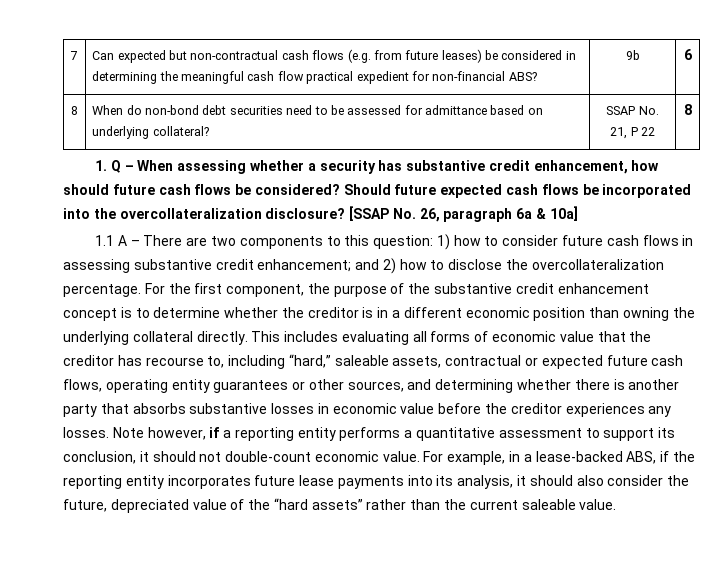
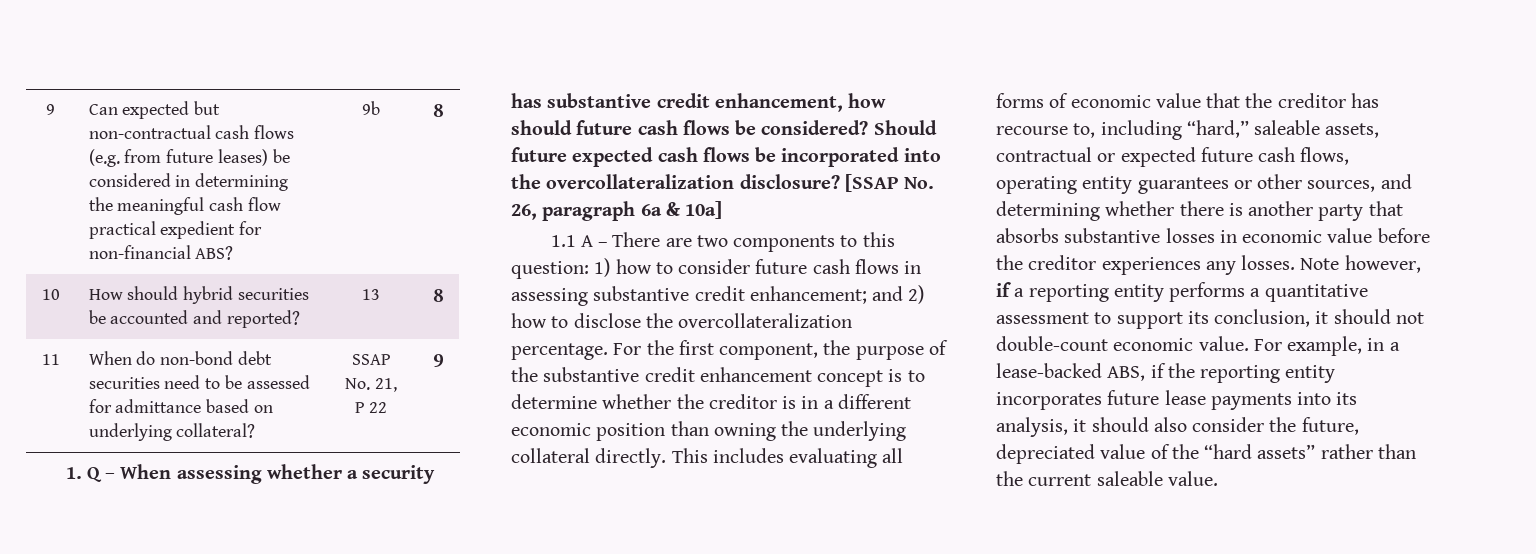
- 7 | Can expected but non-contractual cash flows (e.g. from future leases) be considered in determining the meaningful cash flow practical expedient for non-financial ABS? | 9b | 6
- 8 | When do non-bond debt securities need to be assessed for admittance based on underlying collateral? | SSAP No. 21, P 22 | 8
+ 9 | Can expected but non-contractual cash flows (e.g. from future leases) be considered in determining the meaningful cash flow practical expedient for non-financial ABS? | 9b | 8
+ 10 | How should hybrid securities be accounted and reported? | 13 | 8
+ 11 | When do non-bond debt securities need to be assessed for admittance based on underlying collateral? | SSAP No. 21, P 22 | 9

